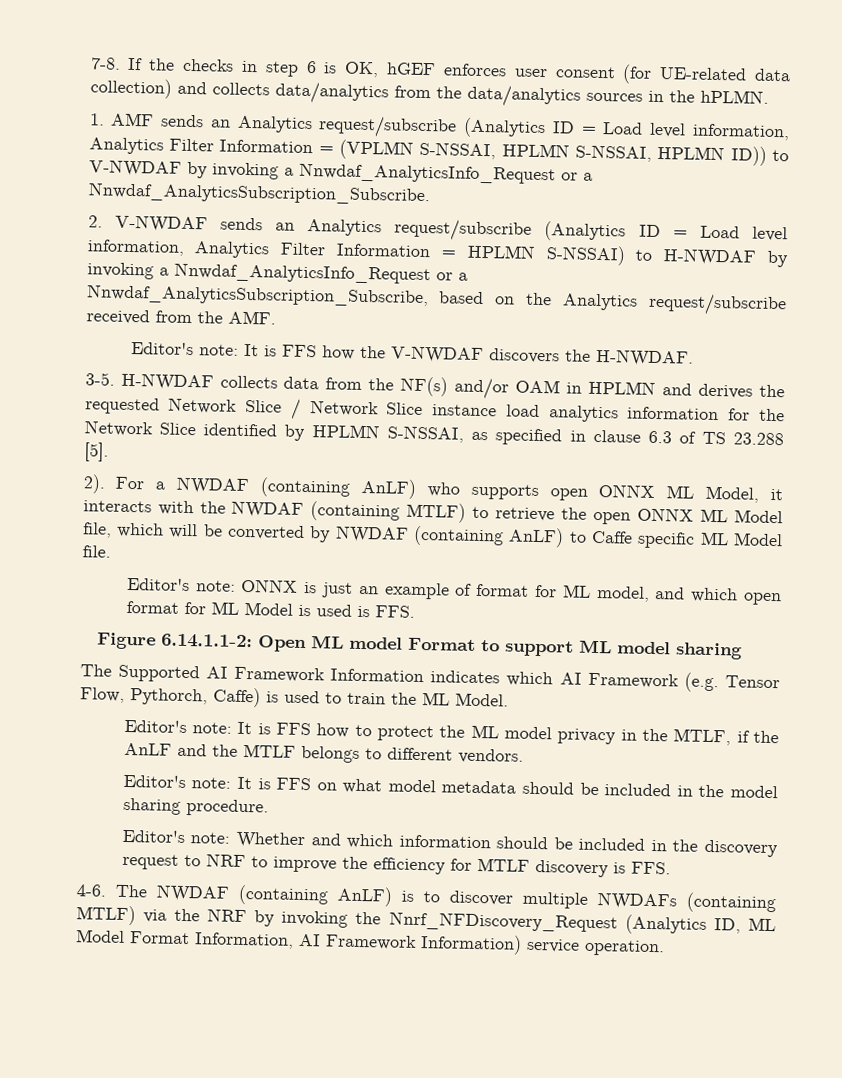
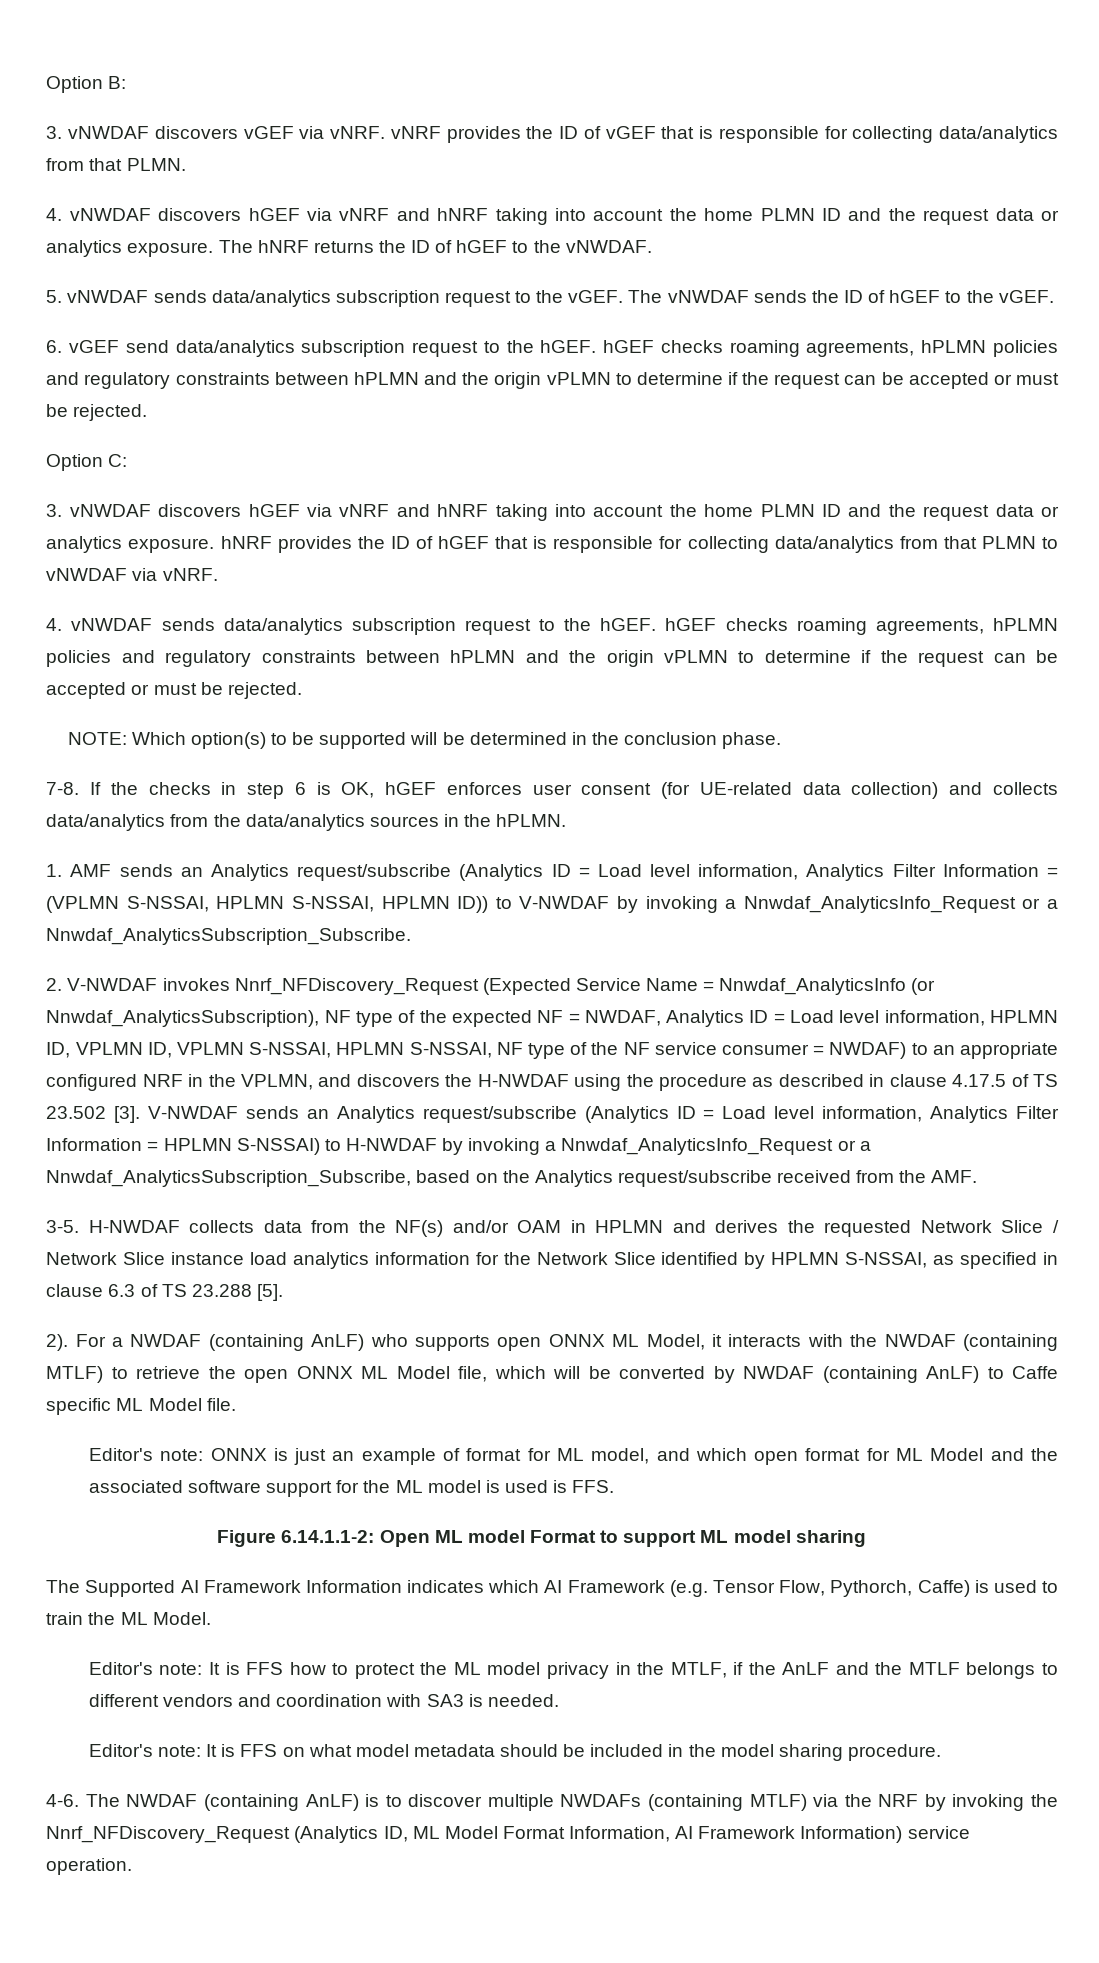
+ Option B:
+ 3. vNWDAF discovers vGEF via vNRF. vNRF provides the ID of vGEF that is responsible for collecting data/analytics from that PLMN.
+ 4. vNWDAF discovers hGEF via vNRF and hNRF taking into account the home PLMN ID and the request data or analytics exposure. The hNRF returns the ID of hGEF to the vNWDAF.
+ 5. vNWDAF sends data/analytics subscription request to the vGEF. The vNWDAF sends the ID of hGEF to the vGEF.
+ 6. vGEF send data/analytics subscription request to the hGEF. hGEF checks roaming agreements, hPLMN policies and regulatory constraints between hPLMN and the origin vPLMN to determine if the request can be accepted or must be rejected.
+ Option C:
+ 3. vNWDAF discovers hGEF via vNRF and hNRF taking into account the home PLMN ID and the request data or analytics exposure. hNRF provides the ID of hGEF that is responsible for collecting data/analytics from that PLMN to vNWDAF via vNRF.
+ 4. vNWDAF sends data/analytics subscription request to the hGEF. hGEF checks roaming agreements, hPLMN policies and regulatory constraints between hPLMN and the origin vPLMN to determine if the request can be accepted or must be rejected.
+ NOTE: Which option(s) to be supported will be determined in the conclusion phase.
- 2. V-NWDAF sends an Analytics request/subscribe (Analytics ID = Load level information, Analytics Filter Information = HPLMN S-NSSAI) to H-NWDAF by invoking a Nnwdaf_AnalyticsInfo_Request or a Nnwdaf_AnalyticsSubscription_Subscribe, based on the Analytics request/subscribe received from the AMF.
+ 2. V-NWDAF invokes Nnrf_NFDiscovery_Request (Expected Service Name = Nnwdaf_AnalyticsInfo (or Nnwdaf_AnalyticsSubscription), NF type of the expected NF = NWDAF, Analytics ID = Load level information, HPLMN ID, VPLMN ID, VPLMN S-NSSAI, HPLMN S-NSSAI, NF type of the NF service consumer = NWDAF) to an appropriate configured NRF in the VPLMN, and discovers the H-NWDAF using the procedure as described in clause 4.17.5 of TS 23.502 [3]. V-NWDAF sends an Analytics request/subscribe (Analytics ID = Load level information, Analytics Filter Information = HPLMN S-NSSAI) to H-NWDAF by invoking a Nnwdaf_AnalyticsInfo_Request or a Nnwdaf_AnalyticsSubscription_Subscribe, based on the Analytics request/subscribe received from the AMF.
- Editor's note: It is FFS how the V-NWDAF discovers the H-NWDAF.
- Editor's note: ONNX is just an example of format for ML model, and which open format for ML Model is used is FFS.
+ Editor's note: ONNX is just an example of format for ML model, and which open format for ML Model and the associated software support for the ML model is used is FFS.
- Editor's note: It is FFS how to protect the ML model privacy in the MTLF, if the AnLF and the MTLF belongs to different vendors.
+ Editor's note: It is FFS how to protect the ML model privacy in the MTLF, if the AnLF and the MTLF belongs to different vendors and coordination with SA3 is needed.
- Editor's note: Whether and which information should be included in the discovery request to NRF to improve the efficiency for MTLF discovery is FFS.

